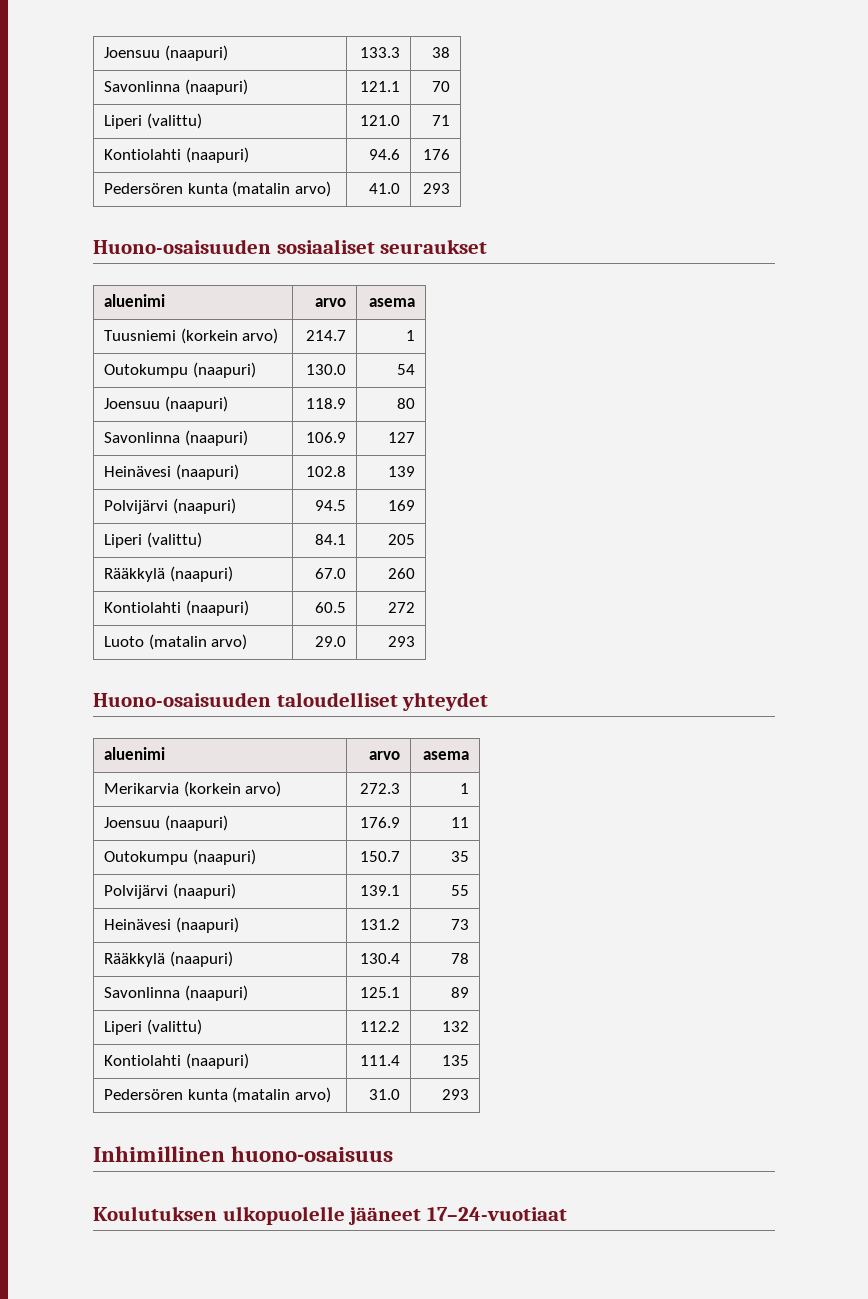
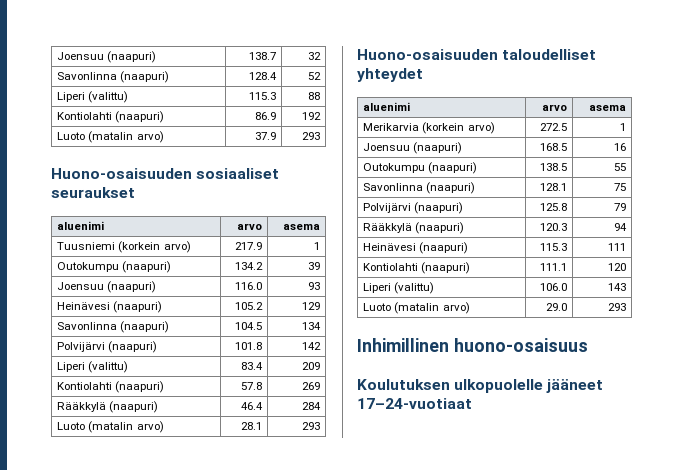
- Joensuu (naapuri) | 133.3 | 38
- Savonlinna (naapuri) | 121.1 | 70
- Liperi (valittu) | 121.0 | 71
- Kontiolahti (naapuri) | 94.6 | 176
- Pedersören kunta (matalin arvo) | 41.0 | 293
+ Joensuu (naapuri) | 138.7 | 32
+ Savonlinna (naapuri) | 128.4 | 52
+ Liperi (valittu) | 115.3 | 88
+ Kontiolahti (naapuri) | 86.9 | 192
+ Luoto (matalin arvo) | 37.9 | 293
- Tuusniemi (korkein arvo) | 214.7 | 1
+ Tuusniemi (korkein arvo) | 217.9 | 1
- Outokumpu (naapuri) | 130.0 | 54
- Joensuu (naapuri) | 118.9 | 80
- Savonlinna (naapuri) | 106.9 | 127
- Heinävesi (naapuri) | 102.8 | 139
- Polvijärvi (naapuri) | 94.5 | 169
- Liperi (valittu) | 84.1 | 205
- Rääkkylä (naapuri) | 67.0 | 260
- Kontiolahti (naapuri) | 60.5 | 272
- Luoto (matalin arvo) | 29.0 | 293
+ Outokumpu (naapuri) | 134.2 | 39
+ Joensuu (naapuri) | 116.0 | 93
+ Heinävesi (naapuri) | 105.2 | 129
+ Savonlinna (naapuri) | 104.5 | 134
+ Polvijärvi (naapuri) | 101.8 | 142
+ Liperi (valittu) | 83.4 | 209
+ Kontiolahti (naapuri) | 57.8 | 269
+ Rääkkylä (naapuri) | 46.4 | 284
+ Luoto (matalin arvo) | 28.1 | 293
- Merikarvia (korkein arvo) | 272.3 | 1
+ Merikarvia (korkein arvo) | 272.5 | 1
- Joensuu (naapuri) | 176.9 | 11
- Outokumpu (naapuri) | 150.7 | 35
- Polvijärvi (naapuri) | 139.1 | 55
- Heinävesi (naapuri) | 131.2 | 73
- Rääkkylä (naapuri) | 130.4 | 78
- Savonlinna (naapuri) | 125.1 | 89
- Liperi (valittu) | 112.2 | 132
- Kontiolahti (naapuri) | 111.4 | 135
- Pedersören kunta (matalin arvo) | 31.0 | 293
+ Joensuu (naapuri) | 168.5 | 16
+ Outokumpu (naapuri) | 138.5 | 55
+ Savonlinna (naapuri) | 128.1 | 75
+ Polvijärvi (naapuri) | 125.8 | 79
+ Rääkkylä (naapuri) | 120.3 | 94
+ Heinävesi (naapuri) | 115.3 | 111
+ Kontiolahti (naapuri) | 111.1 | 120
+ Liperi (valittu) | 106.0 | 143
+ Luoto (matalin arvo) | 29.0 | 293

